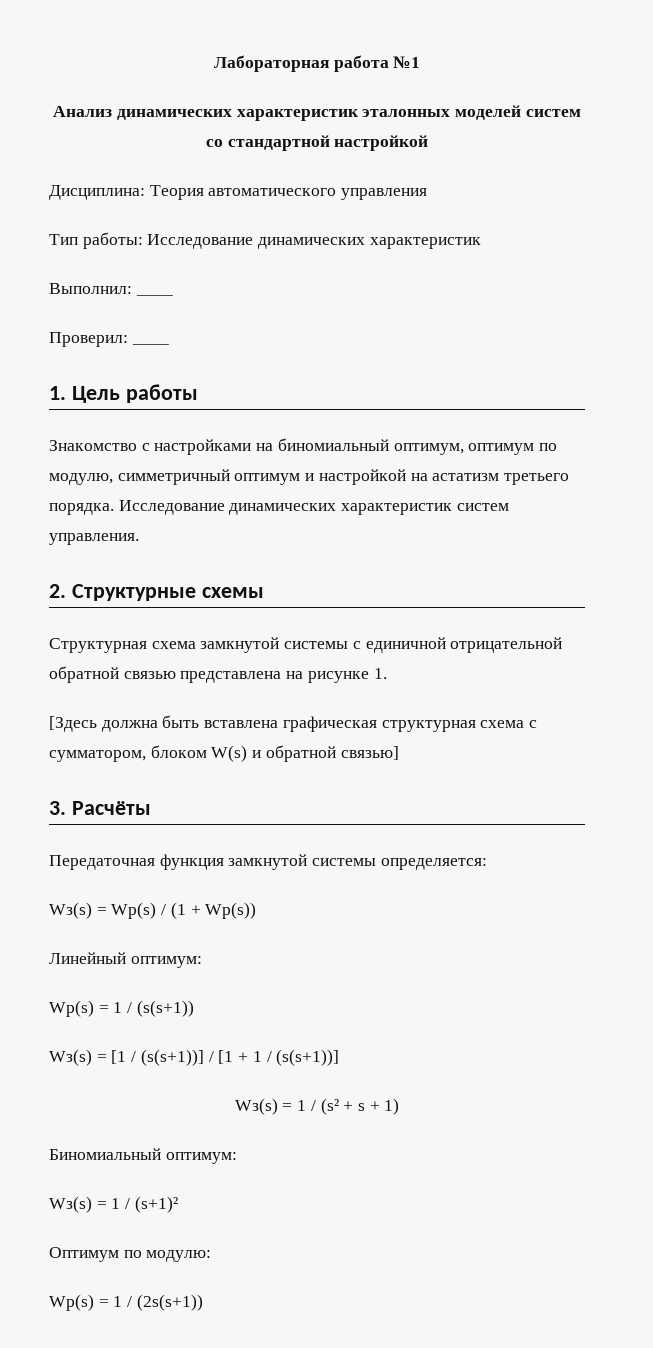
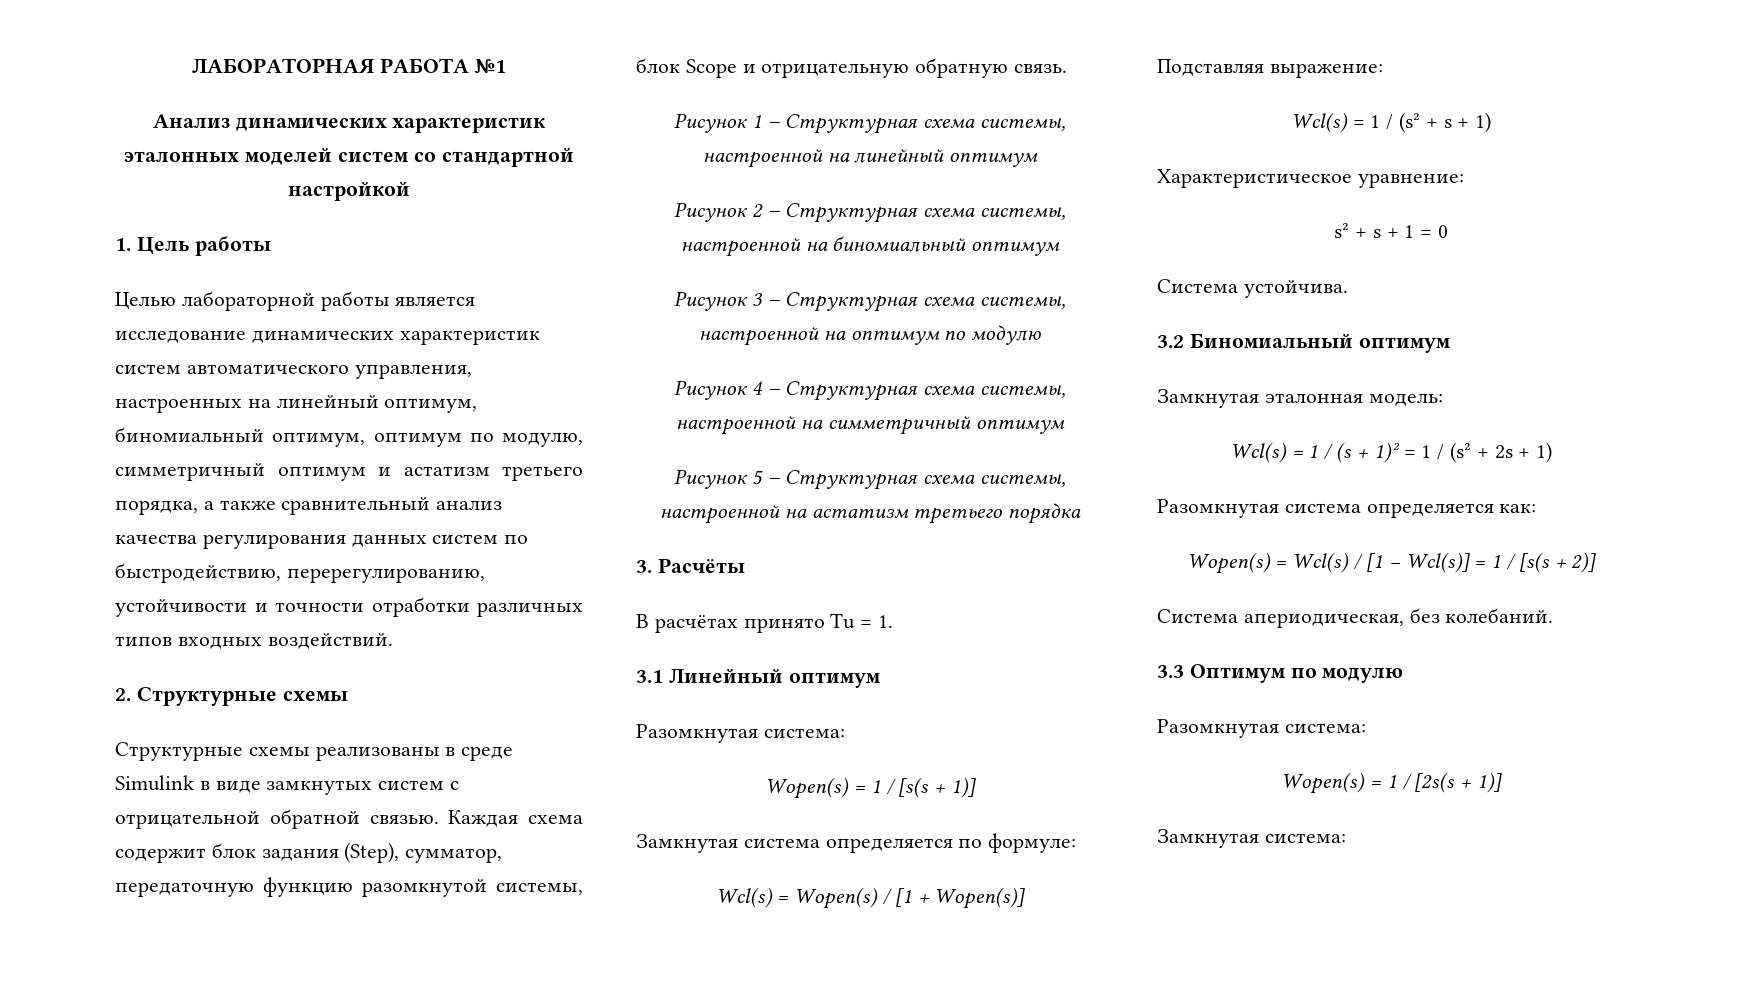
- Лабораторная работа №1
+ ЛАБОРАТОРНАЯ РАБОТА №1
- Дисциплина: Теория автоматического управления
- Тип работы: Исследование динамических характеристик
- Выполнил: ____
- Проверил: ____
  1. Цель работы
- Знакомство с настройками на биномиальный оптимум, оптимум по модулю, симметричный оптимум и настройкой на астатизм третьего порядка. Исследование динамических характеристик систем управления.
+ Целью лабораторной работы является исследование динамических характеристик систем автоматического управления, настроенных на линейный оптимум, биномиальный оптимум, оптимум по модулю, симметричный оптимум и астатизм третьего порядка, а также сравнительный анализ качества регулирования данных систем по быстродействию, перерегулированию, устойчивости и точности отработки различных типов входных воздействий.
  2. Структурные схемы
- Структурная схема замкнутой системы с единичной отрицательной обратной связью представлена на рисунке 1.
- [Здесь должна быть вставлена графическая структурная схема с сумматором, блоком W(s) и обратной связью]
+ Структурные схемы реализованы в среде Simulink в виде замкнутых систем с отрицательной обратной связью. Каждая схема содержит блок задания (Step), сумматор, передаточную функцию разомкнутой системы, блок Scope и отрицательную обратную связь.
+ Рисунок 1 – Структурная схема системы, настроенной на линейный оптимум
+ Рисунок 2 – Структурная схема системы, настроенной на биномиальный оптимум
+ Рисунок 3 – Структурная схема системы, настроенной на оптимум по модулю
+ Рисунок 4 – Структурная схема системы, настроенной на симметричный оптимум
+ Рисунок 5 – Структурная схема системы, настроенной на астатизм третьего порядка
  3. Расчёты
- Передаточная функция замкнутой системы определяется:
- Wз(s) = Wр(s) / (1 + Wр(s))
- Линейный оптимум:
- Wр(s) = 1 / (s(s+1))
- Wз(s) = [1 / (s(s+1))] / [1 + 1 / (s(s+1))]
- Wз(s) = 1 / (s² + s + 1)
+ В расчётах принято Tu = 1.
+ 3.1 Линейный оптимум
+ Разомкнутая система:
+ Wopen(s) = 1 / [s(s + 1)]
+ Замкнутая система определяется по формуле:
+ Wcl(s) = Wopen(s) / [1 + Wopen(s)]
+ Подставляя выражение:
+ Wcl(s) = 1 / (s² + s + 1)
- Биномиальный оптимум:
- Wз(s) = 1 / (s+1)²
- Оптимум по модулю:
- Wр(s) = 1 / (2s(s+1))
+ Характеристическое уравнение:
+ s² + s + 1 = 0
+ Система устойчива.
+ 3.2 Биномиальный оптимум
+ Замкнутая эталонная модель:
+ Wcl(s) = 1 / (s + 1)² = 1 / (s² + 2s + 1)
+ Разомкнутая система определяется как:
+ Wopen(s) = Wcl(s) / [1 − Wcl(s)] = 1 / [s(s + 2)]
+ Система апериодическая, без колебаний.
+ 3.3 Оптимум по модулю
+ Разомкнутая система:
+ Wopen(s) = 1 / [2s(s + 1)]
+ Замкнутая система:

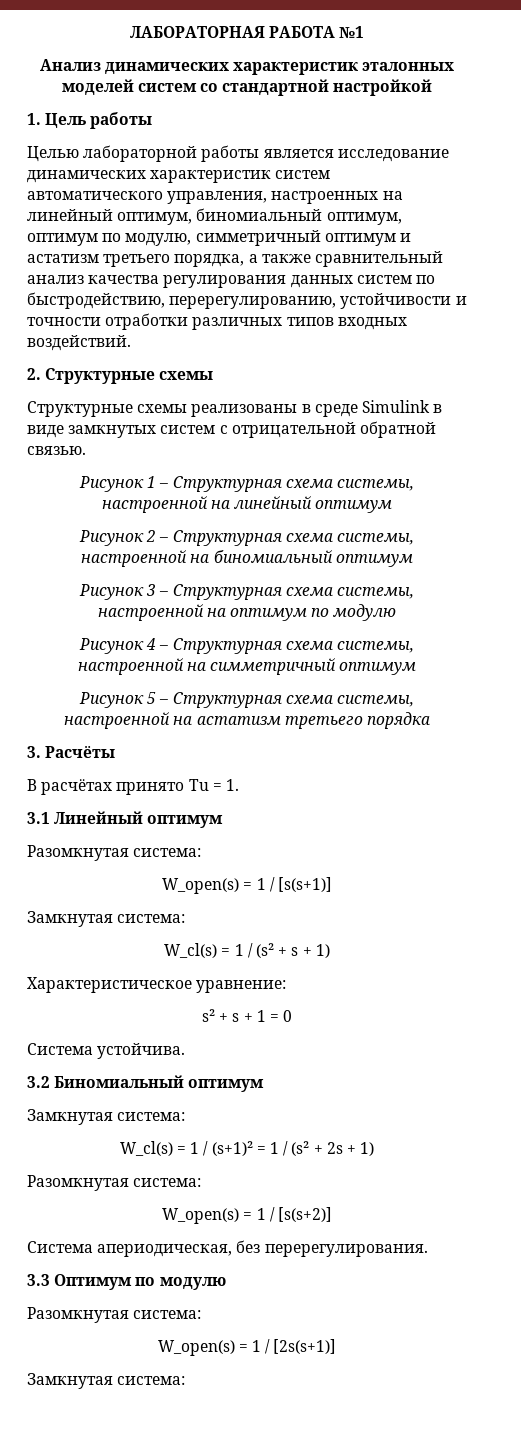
- Каждая схема содержит блок задания (Step), сумматор, передаточную функцию разомкнутой системы, блок Scope и отрицательную обратную связь.
- Wopen(s) = 1 / [s(s + 1)]
- Замкнутая система определяется по формуле:
- Wcl(s) = Wopen(s) / [1 + Wopen(s)]
- Подставляя выражение:
- Wcl(s) = 1 / (s² + s + 1)
+ W_open(s) = 1 / [s(s+1)]
+ Замкнутая система:
+ W_cl(s) = 1 / (s² + s + 1)
  3.2 Биномиальный оптимум
- Замкнутая эталонная модель:
- Wcl(s) = 1 / (s + 1)² = 1 / (s² + 2s + 1)
- Разомкнутая система определяется как:
- Wopen(s) = Wcl(s) / [1 − Wcl(s)] = 1 / [s(s + 2)]
+ Замкнутая система:
+ W_cl(s) = 1 / (s+1)² = 1 / (s² + 2s + 1)
+ Разомкнутая система:
+ W_open(s) = 1 / [s(s+2)]
- Система апериодическая, без колебаний.
+ Система апериодическая, без перерегулирования.
- Wopen(s) = 1 / [2s(s + 1)]
+ W_open(s) = 1 / [2s(s+1)]

